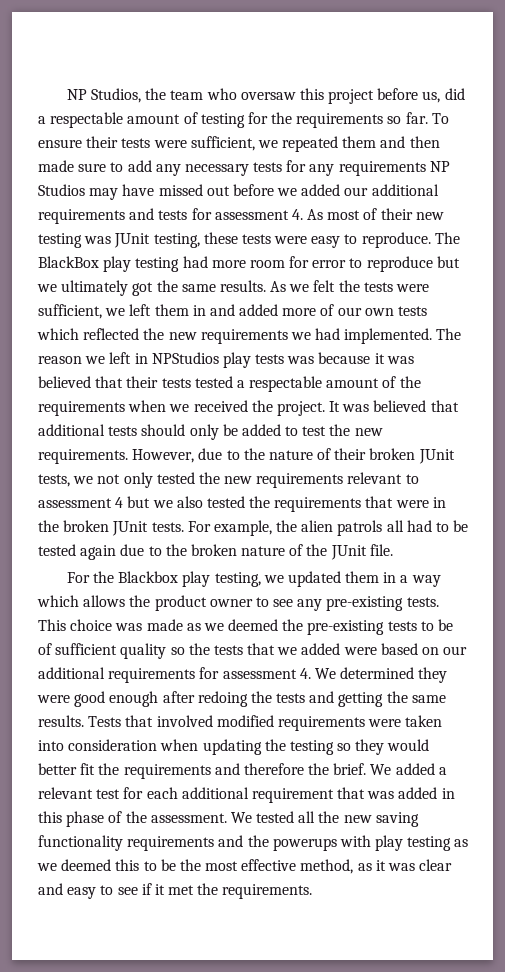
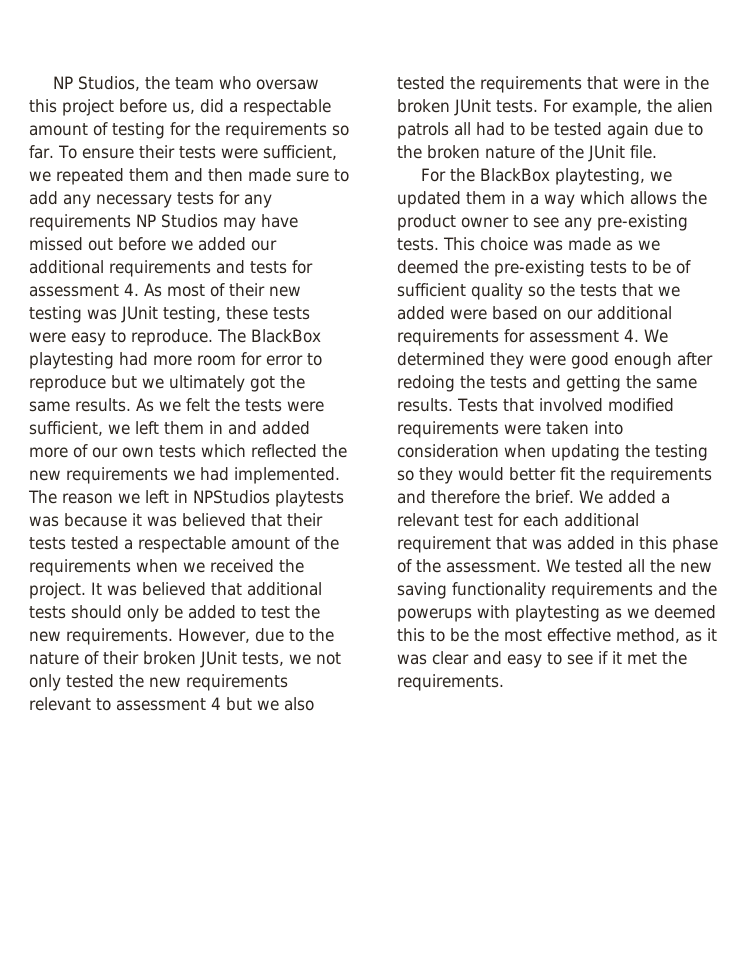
- The BlackBox play testing had more room for error to reproduce but we ultimately got the same results.
+ The BlackBox playtesting had more room for error to reproduce but we ultimately got the same results.
- The reason we left in NPStudios play tests was because it was believed that their tests tested a respectable amount of the requirements when we received the project.
+ The reason we left in NPStudios playtests was because it was believed that their tests tested a respectable amount of the requirements when we received the project.
- For the Blackbox play testing, we updated them in a way which allows the product owner to see any pre-existing tests.
+ For the BlackBox playtesting, we updated them in a way which allows the product owner to see any pre-existing tests.
- We tested all the new saving functionality requirements and the powerups with play testing as we deemed this to be the most effective method, as it was clear and easy to see if it met the requirements.
+ We tested all the new saving functionality requirements and the powerups with playtesting as we deemed this to be the most effective method, as it was clear and easy to see if it met the requirements.

